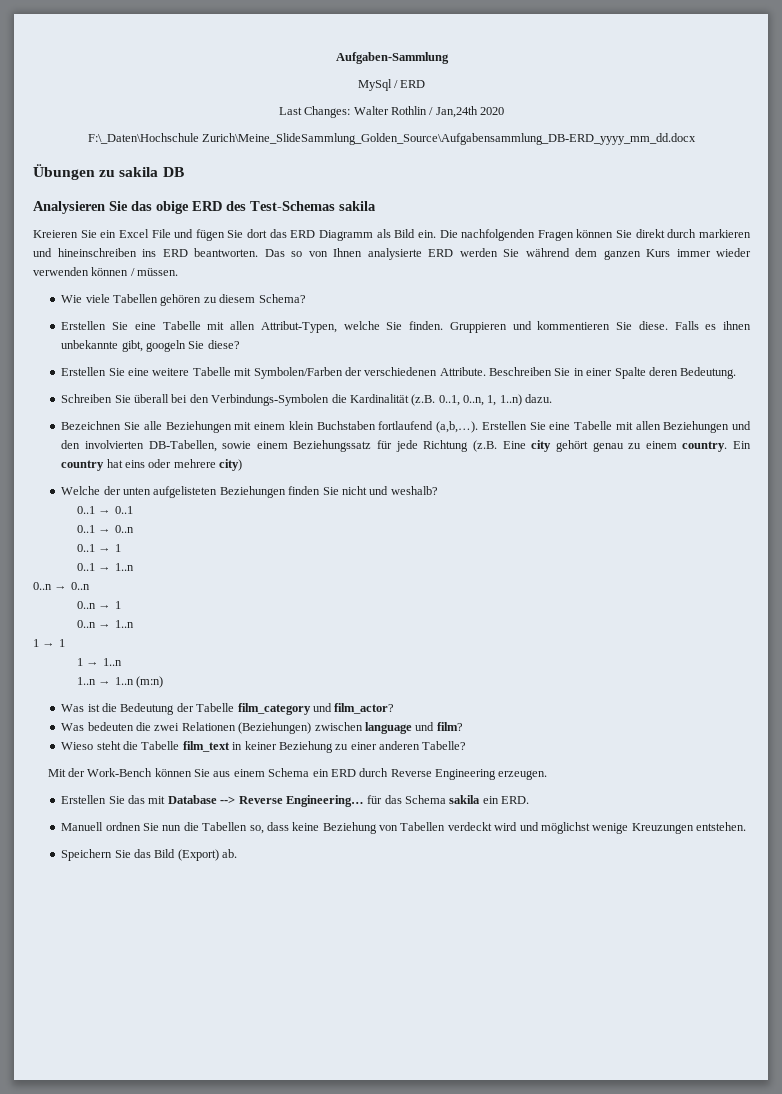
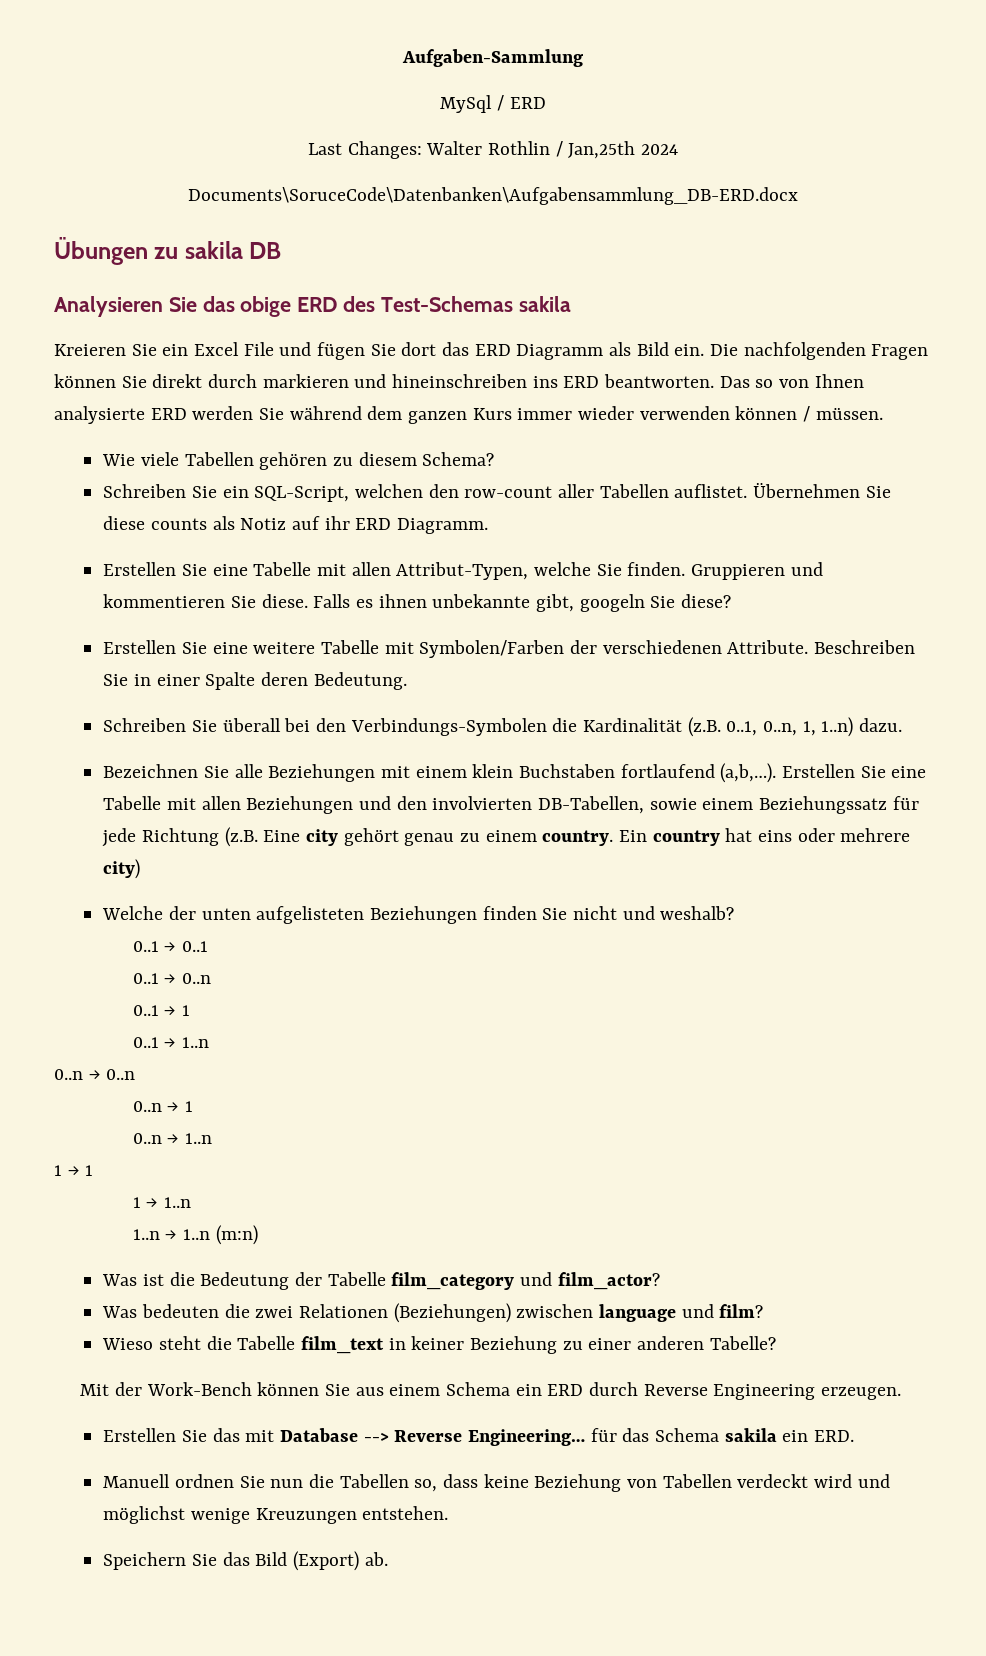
- Last Changes: Walter Rothlin / Jan,24th 2020
- F:\_Daten\Hochschule Zurich\Meine_SlideSammlung_Golden_Source\Aufgabensammlung_DB-ERD_yyyy_mm_dd.docx
+ Last Changes: Walter Rothlin / Jan,25th 2024
+ Documents\SoruceCode\Datenbanken\Aufgabensammlung_DB-ERD.docx
+ Schreiben Sie ein SQL-Script, welchen den row-count aller Tabellen auflistet. Übernehmen Sie diese counts als Notiz auf ihr ERD Diagramm.

